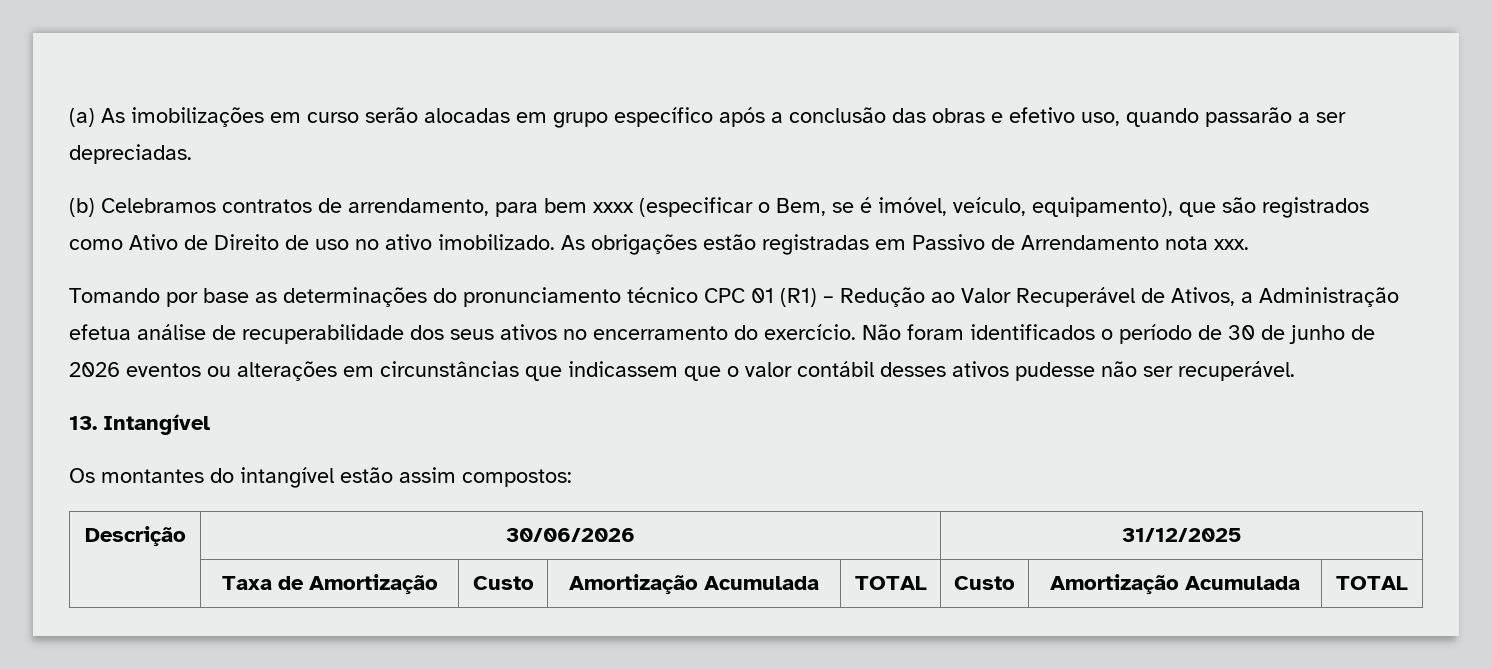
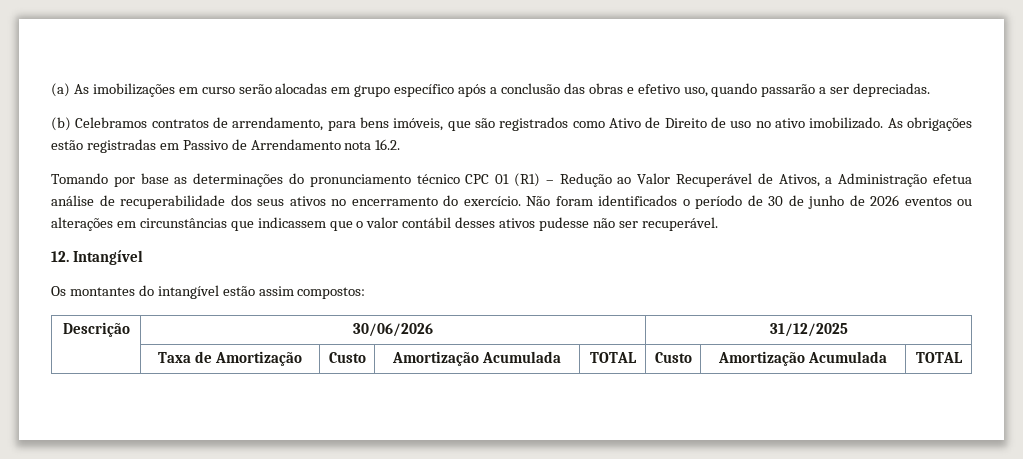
- (b) Celebramos contratos de arrendamento, para bem xxxx (especificar o Bem, se é imóvel, veículo, equipamento), que são registrados como Ativo de Direito de uso no ativo imobilizado.
+ (b) Celebramos contratos de arrendamento, para bens imóveis, que são registrados como Ativo de Direito de uso no ativo imobilizado.
- As obrigações estão registradas em Passivo de Arrendamento nota xxx.
+ As obrigações estão registradas em Passivo de Arrendamento nota 16.2.
- 13. Intangível
+ 12. Intangível

